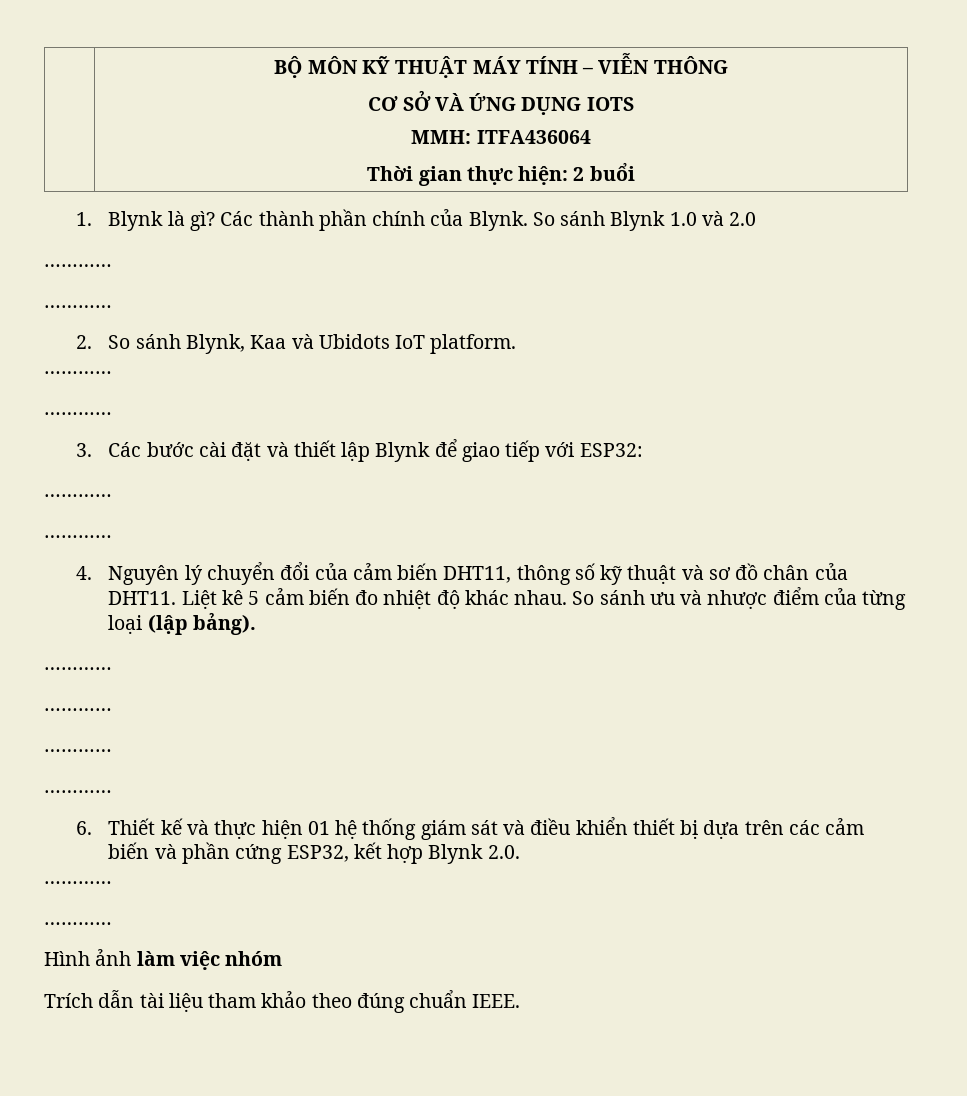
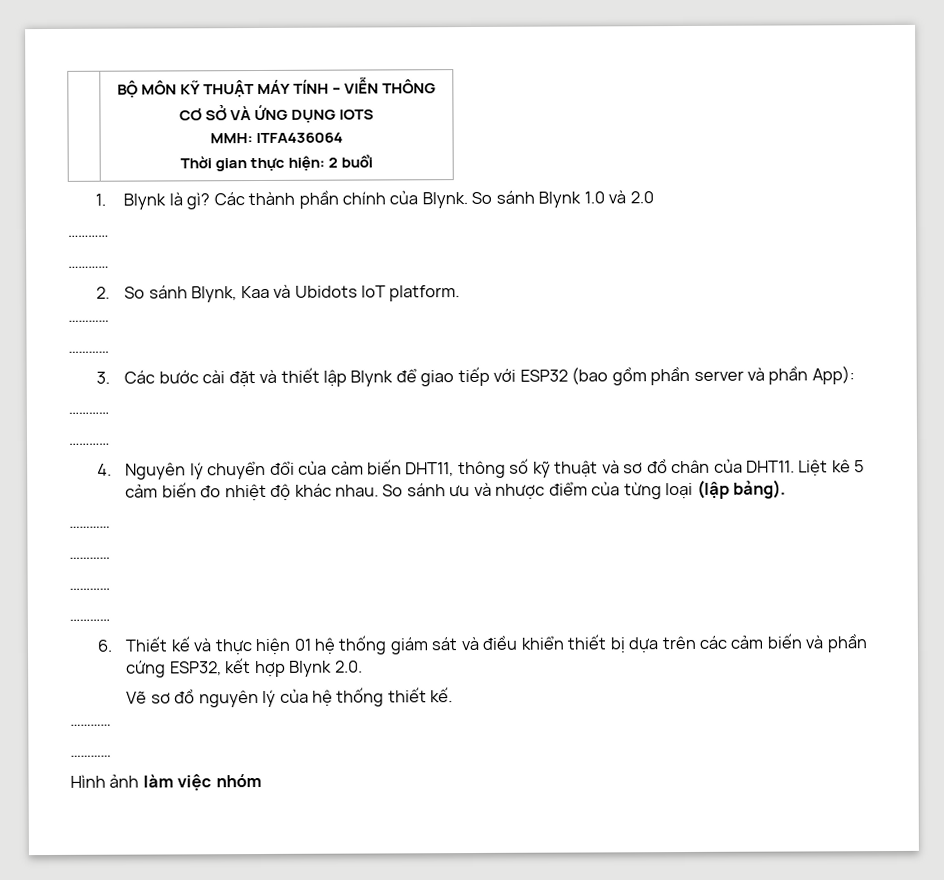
- 3. Các bước cài đặt và thiết lập Blynk để giao tiếp với ESP32:
+ 3. Các bước cài đặt và thiết lập Blynk để giao tiếp với ESP32 (bao gồm phần server và phần App):
+ Vẽ sơ đồ nguyên lý của hệ thống thiết kế.
- Trích dẫn tài liệu tham khảo theo đúng chuẩn IEEE.

